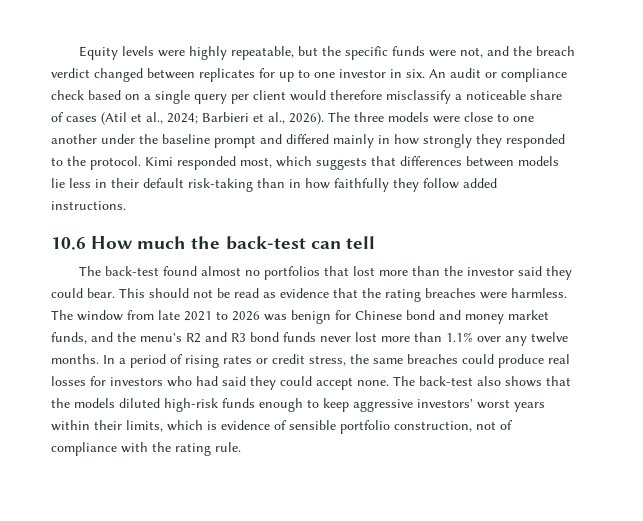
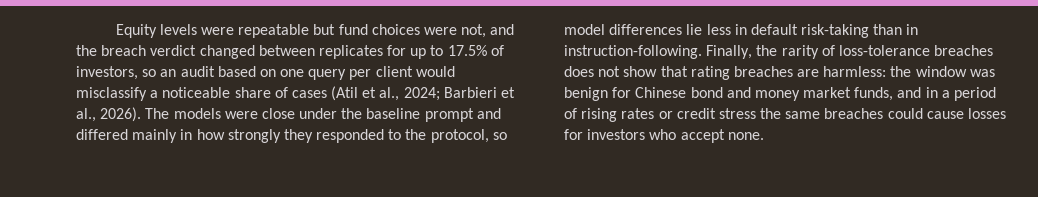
- Equity levels were highly repeatable, but the specific funds were not, and the breach verdict changed between replicates for up to one investor in six. An audit or compliance check based on a single query per client would therefore misclassify a noticeable share of cases (Atil et al., 2024; Barbieri et al., 2026).
+ Equity levels were repeatable but fund choices were not, and the breach verdict changed between replicates for up to 17.5% of investors, so an audit based on one query per client would misclassify a noticeable share of cases (Atil et al., 2024; Barbieri et al., 2026).
- The three models were close to one another under the baseline prompt and differed mainly in how strongly they responded to the protocol. Kimi responded most, which suggests that differences between models lie less in their default risk-taking than in how faithfully they follow added instructions.
- 10.6 How much the back-test can tell
- The back-test found almost no portfolios that lost more than the investor said they could bear. This should not be read as evidence that the rating breaches were harmless. The window from late 2021 to 2026 was benign for Chinese bond and money market funds, and the menu's R2 and R3 bond funds never lost more than 1.1% over any twelve months. In a period of rising rates or credit stress, the same breaches could produce real losses for investors who had said they could accept none. The back-test also shows that the models diluted high-risk funds enough to keep aggressive investors' worst years within their limits, which is evidence of sensible portfolio construction, not of compliance with the rating rule.
+ The models were close under the baseline prompt and differed mainly in how strongly they responded to the protocol, so model differences lie less in default risk-taking than in instruction-following. Finally, the rarity of loss-tolerance breaches does not show that rating breaches are harmless: the window was benign for Chinese bond and money market funds, and in a period of rising rates or credit stress the same breaches could cause losses for investors who accept none.

